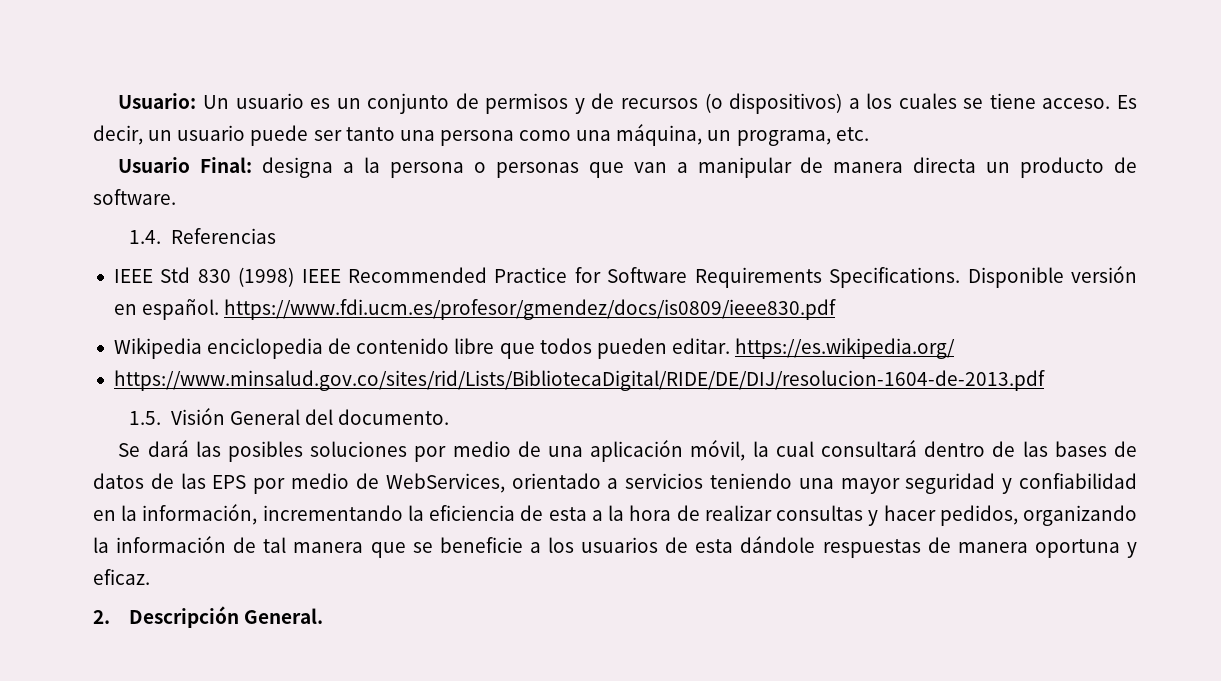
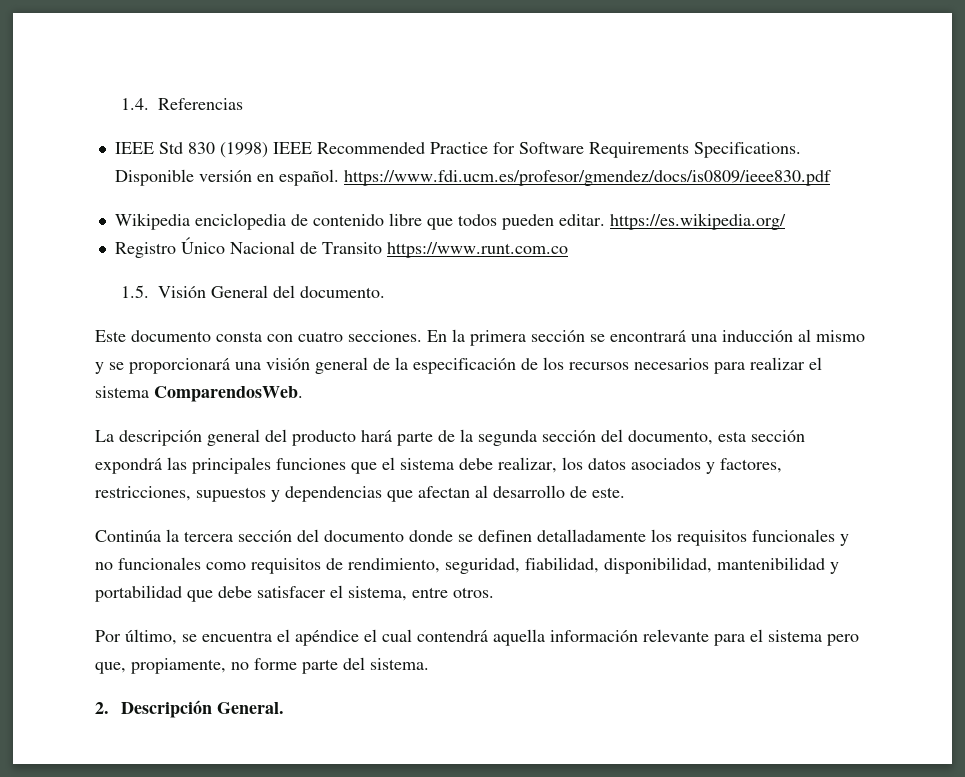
- Usuario: Un usuario es un conjunto de permisos y de recursos (o dispositivos) a los cuales se tiene acceso. Es decir, un usuario puede ser tanto una persona como una máquina, un programa, etc.
- Usuario Final: designa a la persona o personas que van a manipular de manera directa un producto de software.
- https://www.minsalud.gov.co/sites/rid/Lists/BibliotecaDigital/RIDE/DE/DIJ/resolucion-1604-de-2013.pdf
+ Registro Único Nacional de Transito https://www.runt.com.co
- Se dará las posibles soluciones por medio de una aplicación móvil, la cual consultará dentro de las bases de datos de las EPS por medio de WebServices, orientado a servicios teniendo una mayor seguridad y confiabilidad en la información, incrementando la eficiencia de esta a la hora de realizar consultas y hacer pedidos, organizando la información de tal manera que se beneficie a los usuarios de esta dándole respuestas de manera oportuna y eficaz.
+ Este documento consta con cuatro secciones. En la primera sección se encontrará una inducción al mismo y se proporcionará una visión general de la especificación de los recursos necesarios para realizar el sistema ComparendosWeb.
+ La descripción general del producto hará parte de la segunda sección del documento, esta sección expondrá las principales funciones que el sistema debe realizar, los datos asociados y factores, restricciones, supuestos y dependencias que afectan al desarrollo de este.
+ Continúa la tercera sección del documento donde se definen detalladamente los requisitos funcionales y no funcionales como requisitos de rendimiento, seguridad, fiabilidad, disponibilidad, mantenibilidad y portabilidad que debe satisfacer el sistema, entre otros.
+ Por último, se encuentra el apéndice el cual contendrá aquella información relevante para el sistema pero que, propiamente, no forme parte del sistema.

